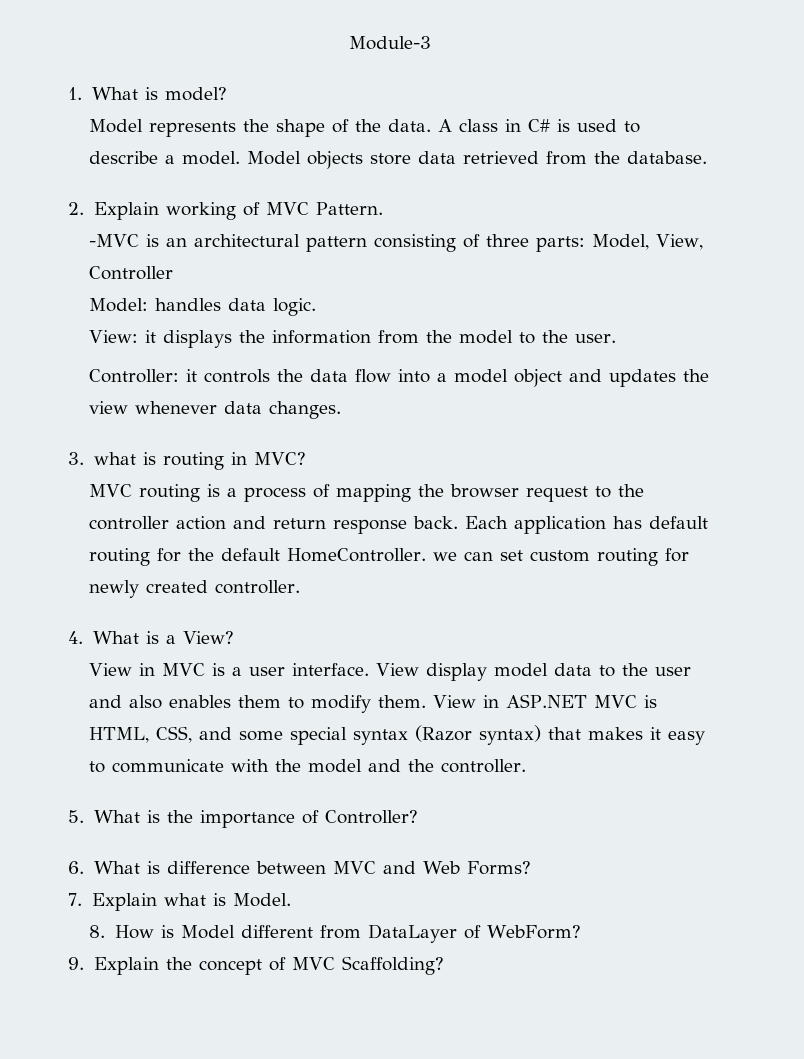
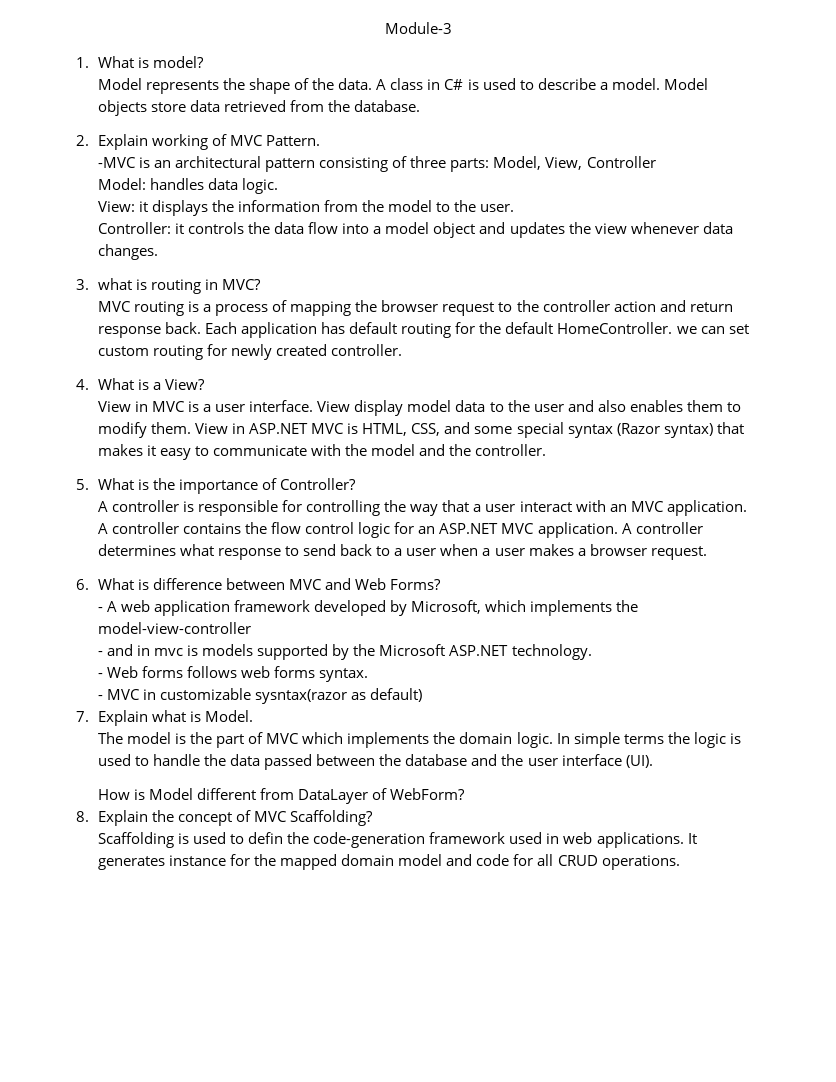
+ A controller is responsible for controlling the way that a user interact with an MVC application. A controller contains the flow control logic for an ASP.NET MVC application. A controller determines what response to send back to a user when a user makes a browser request.
+ - A web application framework developed by Microsoft, which implements the model-view-controller
+ - and in mvc is models supported by the Microsoft ASP.NET technology.
+ - Web forms follows web forms syntax.
+ - MVC in customizable sysntax(razor as default)
- 8. How is Model different from DataLayer of WebForm?
+ The model is the part of MVC which implements the domain logic. In simple terms the logic is used to handle the data passed between the database and the user interface (UI).
+ How is Model different from DataLayer of WebForm?
- 9. Explain the concept of MVC Scaffolding?
+ 8. Explain the concept of MVC Scaffolding?
+ Scaffolding is used to defin the code-generation framework used in web applications. It generates instance for the mapped domain model and code for all CRUD operations.

